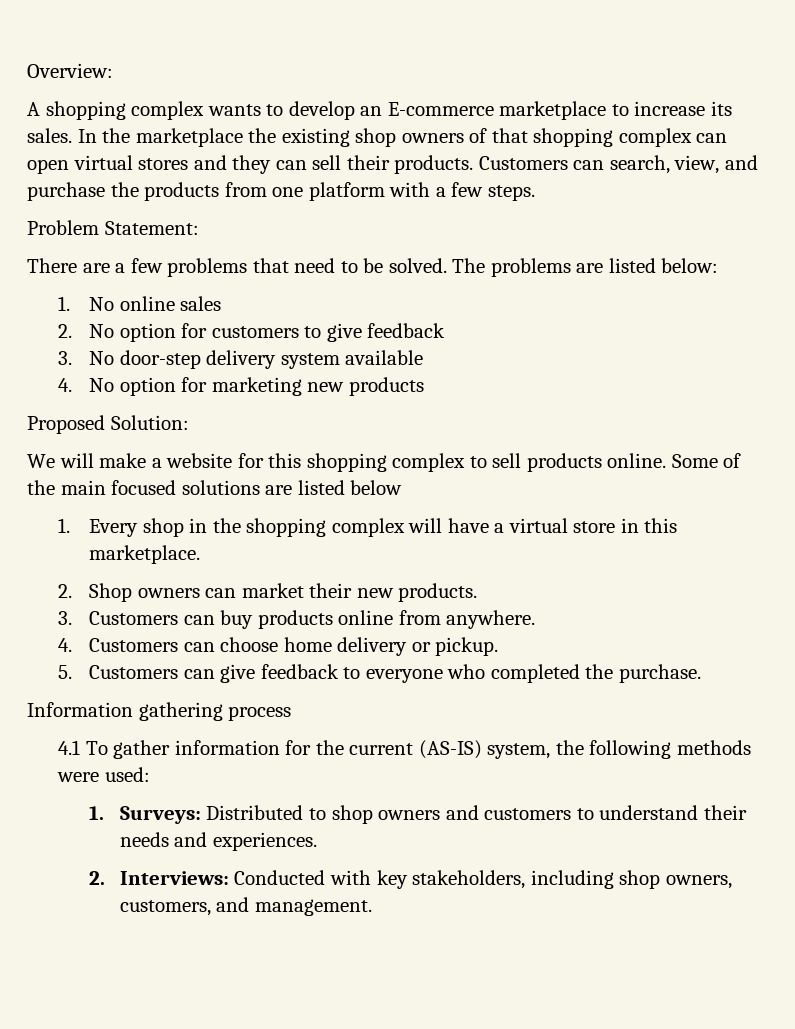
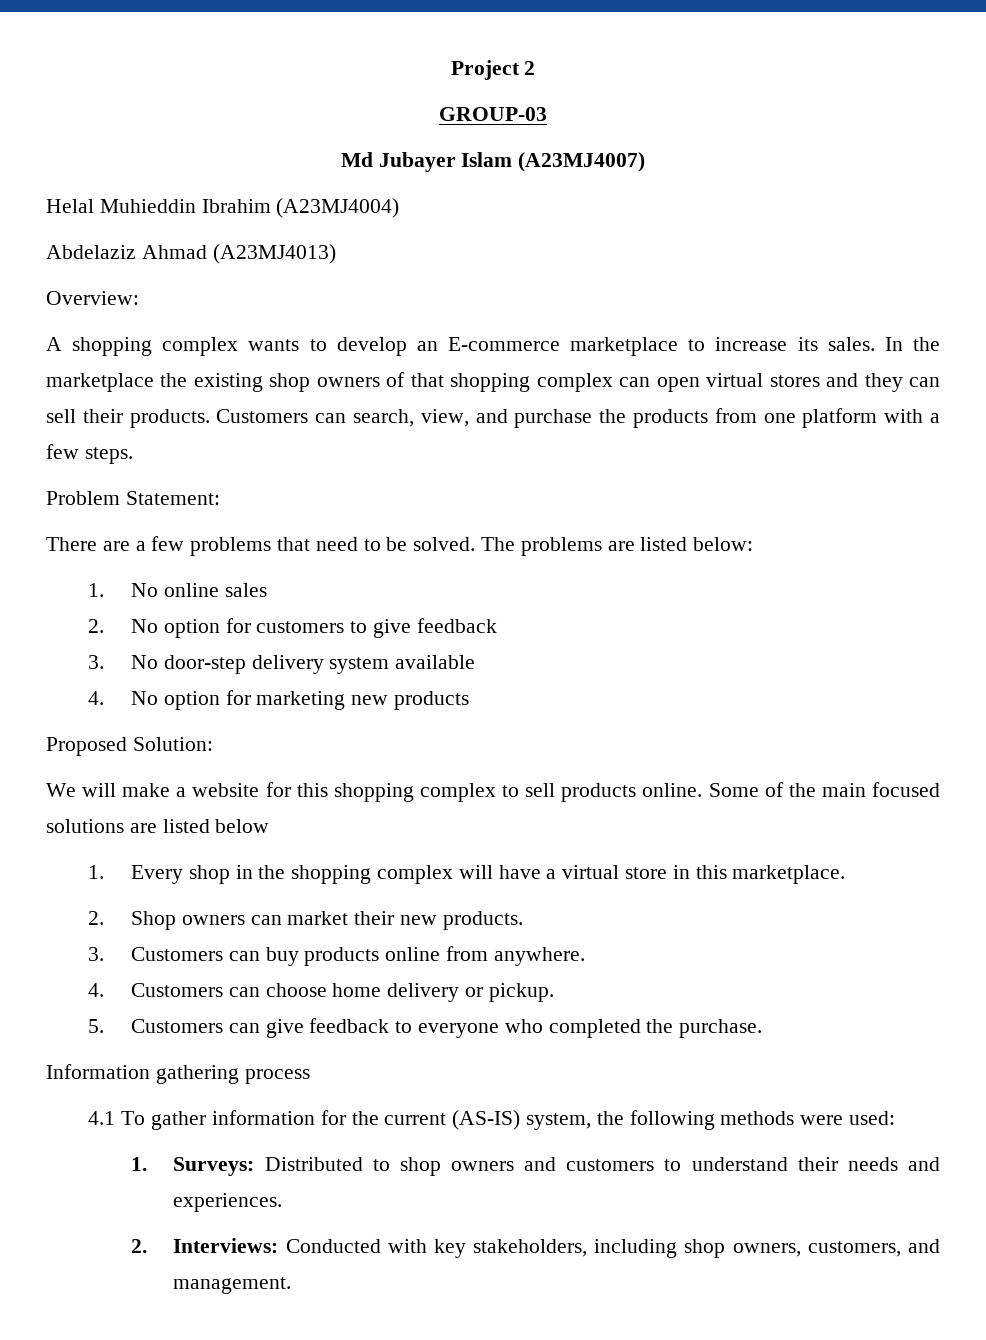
+ Project 2
+ GROUP-03
+ Md Jubayer Islam (A23MJ4007)
+ Helal Muhieddin Ibrahim (A23MJ4004)
+ Abdelaziz Ahmad (A23MJ4013)

